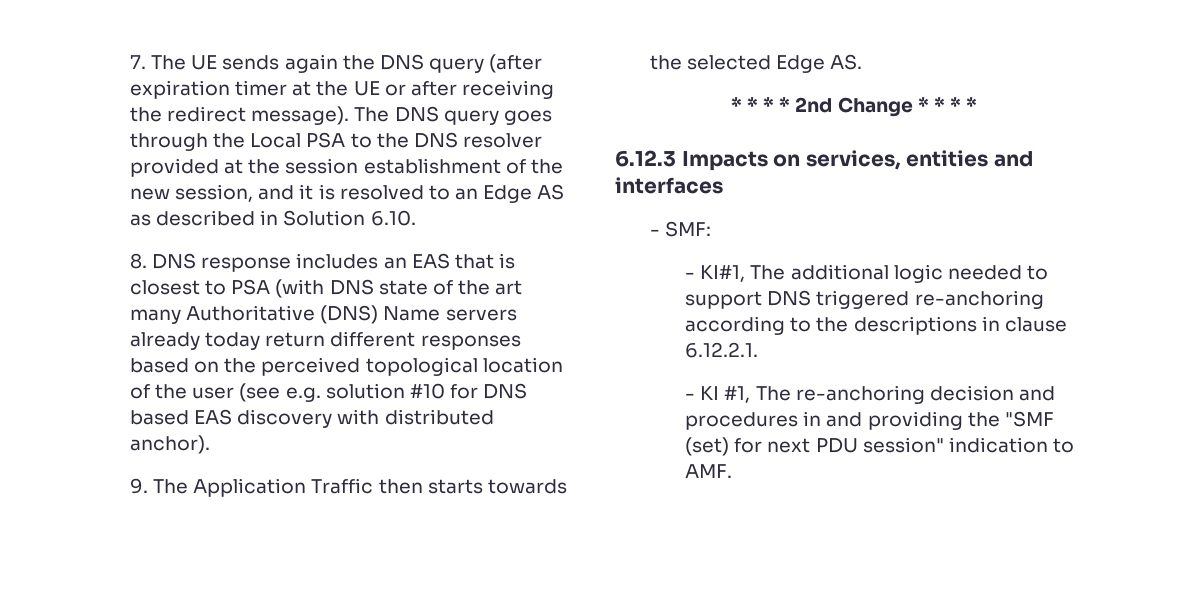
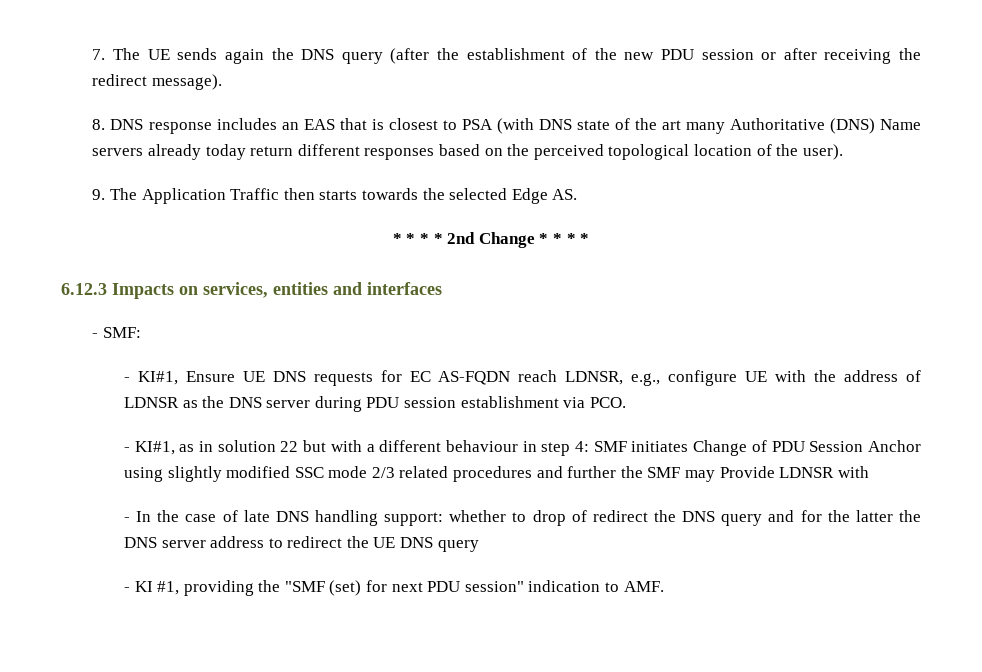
- 7. The UE sends again the DNS query (after expiration timer at the UE or after receiving the redirect message). The DNS query goes through the Local PSA to the DNS resolver provided at the session establishment of the new session, and it is resolved to an Edge AS as described in Solution 6.10.
+ 7. The UE sends again the DNS query (after the establishment of the new PDU session or after receiving the redirect message).
- 8. DNS response includes an EAS that is closest to PSA (with DNS state of the art many Authoritative (DNS) Name servers already today return different responses based on the perceived topological location of the user (see e.g. solution #10 for DNS based EAS discovery with distributed anchor).
+ 8. DNS response includes an EAS that is closest to PSA (with DNS state of the art many Authoritative (DNS) Name servers already today return different responses based on the perceived topological location of the user).
- - KI#1, The additional logic needed to support DNS triggered re-anchoring according to the descriptions in clause 6.12.2.1.
- - KI #1, The re-anchoring decision and procedures in and providing the "SMF (set) for next PDU session" indication to AMF.
+ - KI#1, Ensure UE DNS requests for EC AS-FQDN reach LDNSR, e.g., configure UE with the address of LDNSR as the DNS server during PDU session establishment via PCO.
+ - KI#1, as in solution 22 but with a different behaviour in step 4: SMF initiates Change of PDU Session Anchor using slightly modified SSC mode 2/3 related procedures and further the SMF may Provide LDNSR with
+ - In the case of late DNS handling support: whether to drop of redirect the DNS query and for the latter the DNS server address to redirect the UE DNS query
+ - KI #1, providing the "SMF (set) for next PDU session" indication to AMF.

